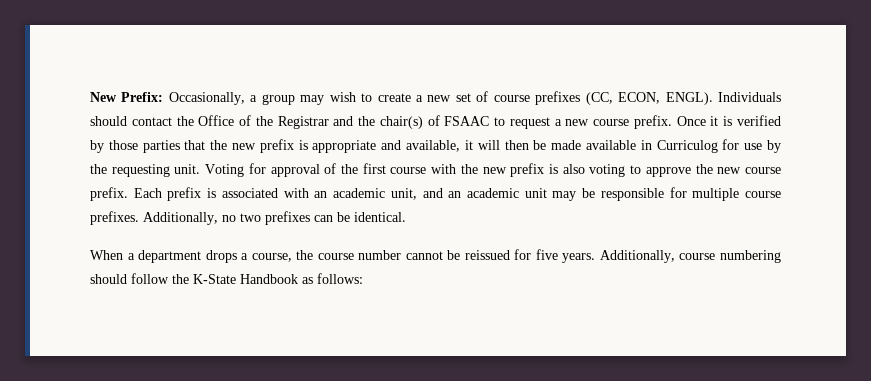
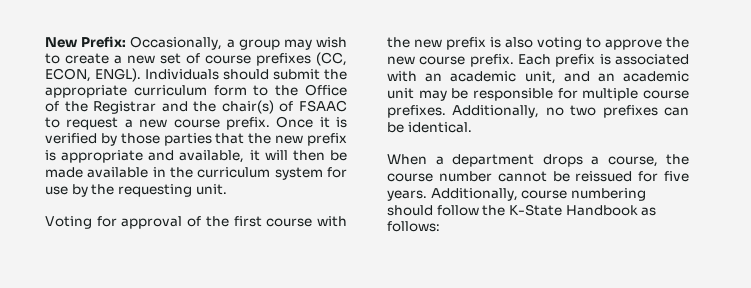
- Individuals should contact the Office of the Registrar and the chair(s) of FSAAC to request a new course prefix.
+ Individuals should submit the appropriate curriculum form to the Office of the Registrar and the chair(s) of FSAAC to request a new course prefix.
- Once it is verified by those parties that the new prefix is appropriate and available, it will then be made available in Curriculog for use by the requesting unit. Voting for approval of the first course with the new prefix is also voting to approve the new course prefix.
+ Once it is verified by those parties that the new prefix is appropriate and available, it will then be made available in the curriculum system for use by the requesting unit.
+ Voting for approval of the first course with the new prefix is also voting to approve the new course prefix.

